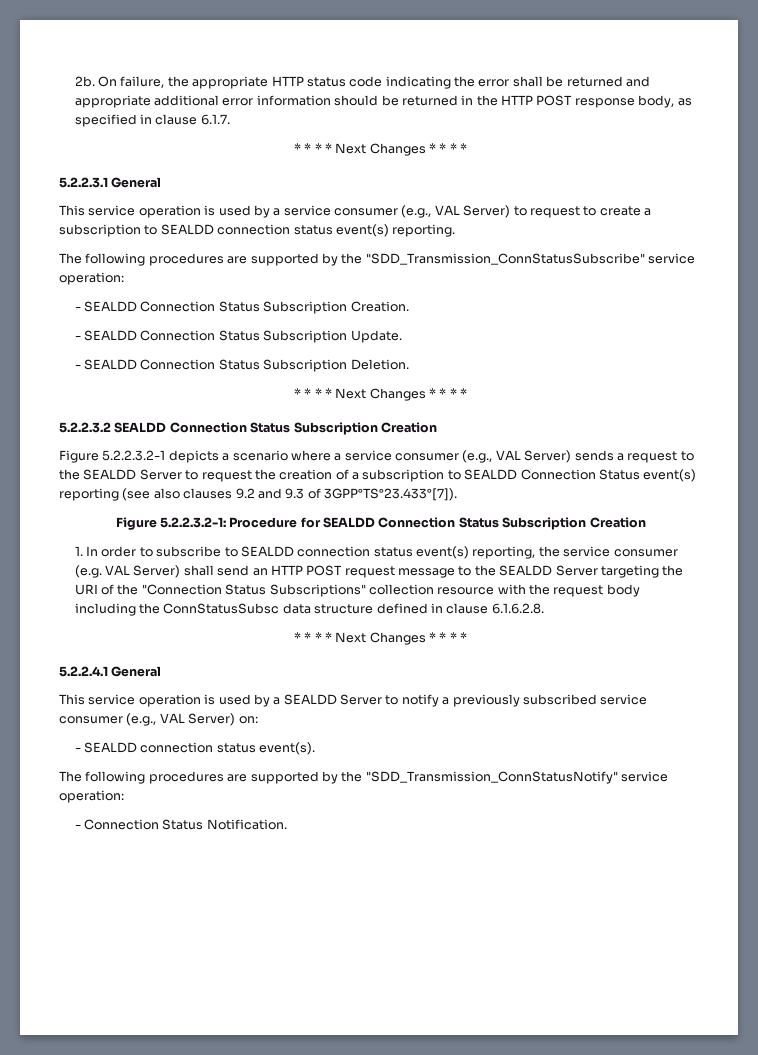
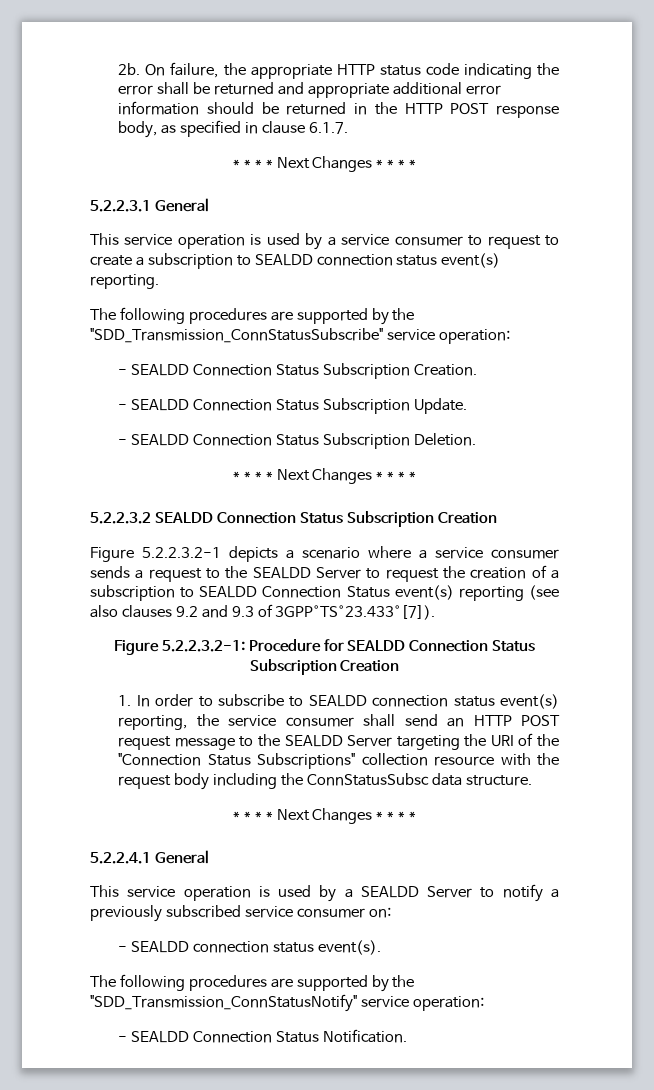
- This service operation is used by a service consumer (e.g., VAL Server) to request to create a subscription to SEALDD connection status event(s) reporting.
+ This service operation is used by a service consumer to request to create a subscription to SEALDD connection status event(s) reporting.
- Figure 5.2.2.3.2-1 depicts a scenario where a service consumer (e.g., VAL Server) sends a request to the SEALDD Server to request the creation of a subscription to SEALDD Connection Status event(s) reporting (see also clauses 9.2 and 9.3 of 3GPP°TS°23.433°[7]).
+ Figure 5.2.2.3.2-1 depicts a scenario where a service consumer sends a request to the SEALDD Server to request the creation of a subscription to SEALDD Connection Status event(s) reporting (see also clauses 9.2 and 9.3 of 3GPP°TS°23.433°[7]).
- 1. In order to subscribe to SEALDD connection status event(s) reporting, the service consumer (e.g. VAL Server) shall send an HTTP POST request message to the SEALDD Server targeting the URI of the "Connection Status Subscriptions" collection resource with the request body including the ConnStatusSubsc data structure defined in clause 6.1.6.2.8.
+ 1. In order to subscribe to SEALDD connection status event(s) reporting, the service consumer shall send an HTTP POST request message to the SEALDD Server targeting the URI of the "Connection Status Subscriptions" collection resource with the request body including the ConnStatusSubsc data structure.
- This service operation is used by a SEALDD Server to notify a previously subscribed service consumer (e.g., VAL Server) on:
+ This service operation is used by a SEALDD Server to notify a previously subscribed service consumer on:
- - Connection Status Notification.
+ - SEALDD Connection Status Notification.

